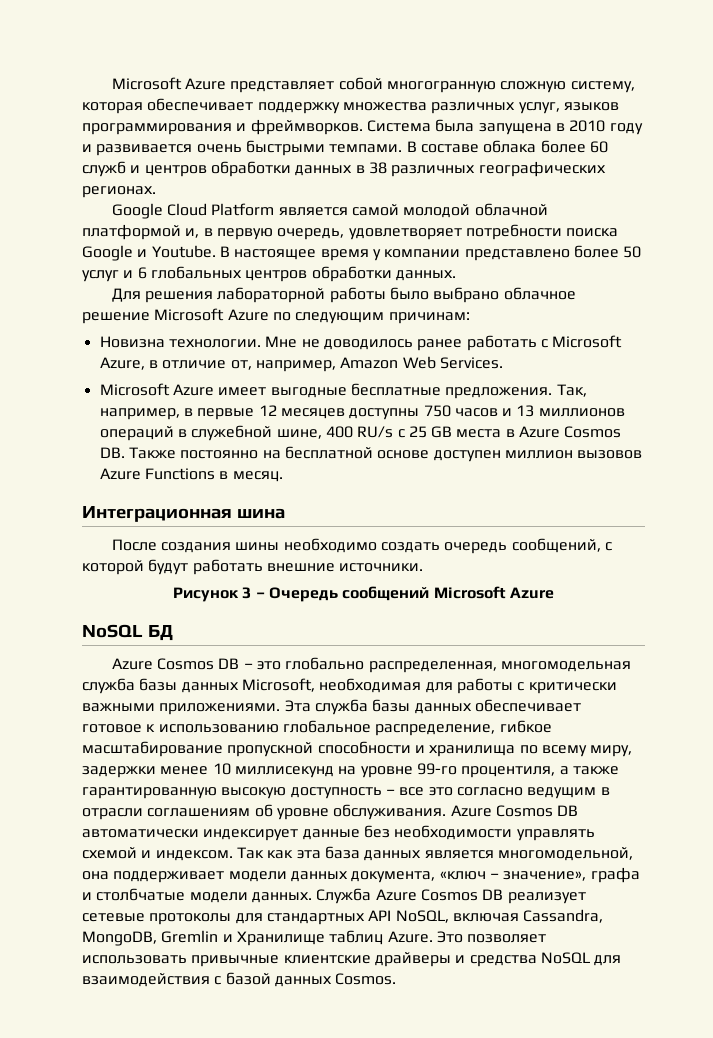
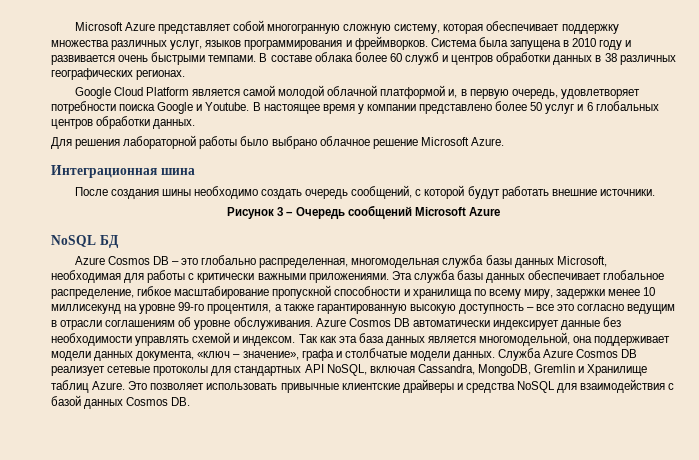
- Для решения лабораторной работы было выбрано облачное решение Microsoft Azure по следующим причинам:
- Новизна технологии. Мне не доводилось ранее работать с Microsoft Azure, в отличие от, например, Amazon Web Services.
- Microsoft Azure имеет выгодные бесплатные предложения. Так, например, в первые 12 месяцев доступны 750 часов и 13 миллионов операций в служебной шине, 400 RU/s с 25 GB места в Azure Cosmos DB. Также постоянно на бесплатной основе доступен миллион вызовов Azure Functions в месяц.
+ Для решения лабораторной работы было выбрано облачное решение Microsoft Azure.
- Эта служба базы данных обеспечивает готовое к использованию глобальное распределение, гибкое масштабирование пропускной способности и хранилища по всему миру, задержки менее 10 миллисекунд на уровне 99-го процентиля, а также гарантированную высокую доступность – все это согласно ведущим в отрасли соглашениям об уровне обслуживания.
+ Эта служба базы данных обеспечивает глобальное распределение, гибкое масштабирование пропускной способности и хранилища по всему миру, задержки менее 10 миллисекунд на уровне 99-го процентиля, а также гарантированную высокую доступность – все это согласно ведущим в отрасли соглашениям об уровне обслуживания.
- Это позволяет использовать привычные клиентские драйверы и средства NoSQL для взаимодействия с базой данных Cosmos.
+ Это позволяет использовать привычные клиентские драйверы и средства NoSQL для взаимодействия с базой данных Cosmos DB.

